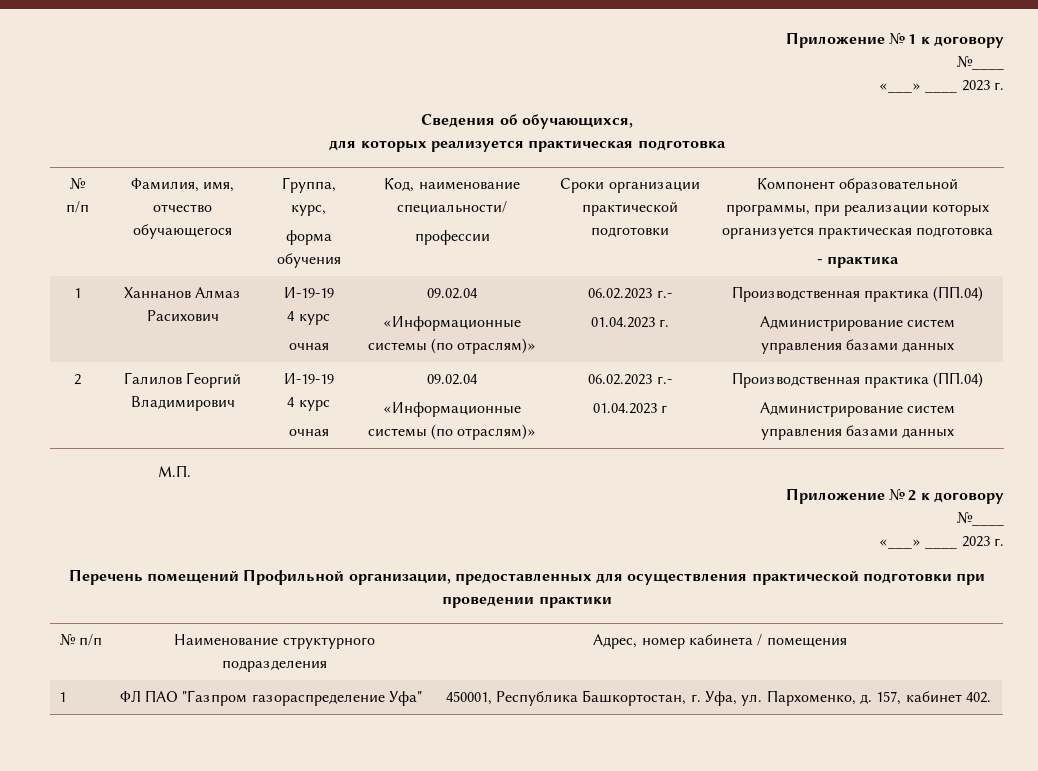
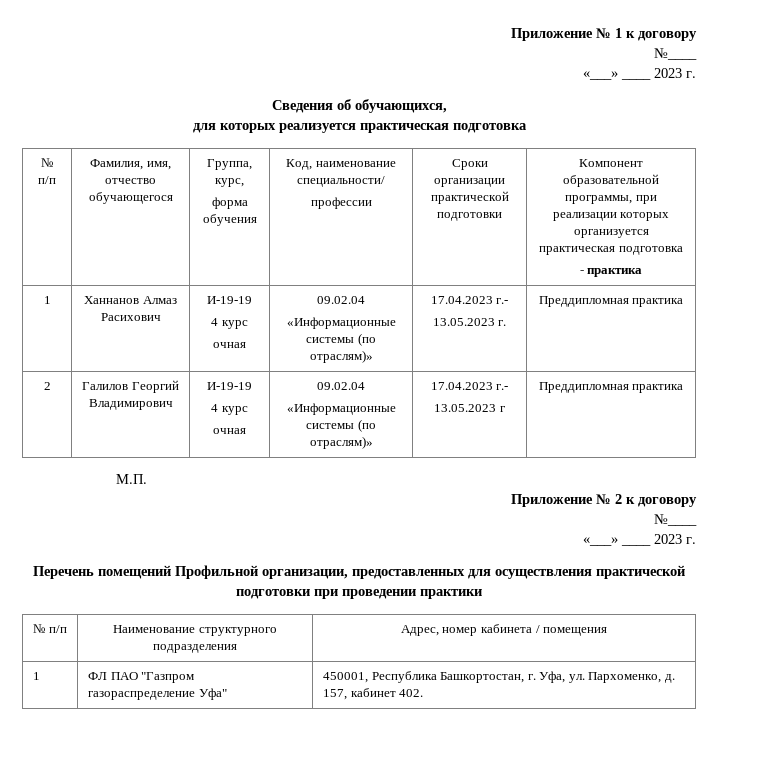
  1 | Ханнанов Алмаз Расихович | И-19-19
  4 курс
  очная | 09.02.04
- «Информационные системы (по отраслям)» | 06.02.2023 г.-
- 01.04.2023 г. | Производственная практика (ПП.04)
- Администрирование систем управления базами данных
+ «Информационные системы (по отраслям)» | 17.04.2023 г.-
+ 13.05.2023 г. | Преддипломная практика
  2 | Галилов Георгий Владимирович | И-19-19
  4 курс
  очная | 09.02.04
- «Информационные системы (по отраслям)» | 06.02.2023 г.-
- 01.04.2023 г | Производственная практика (ПП.04)
- Администрирование систем управления базами данных
+ «Информационные системы (по отраслям)» | 17.04.2023 г.-
+ 13.05.2023 г | Преддипломная практика

